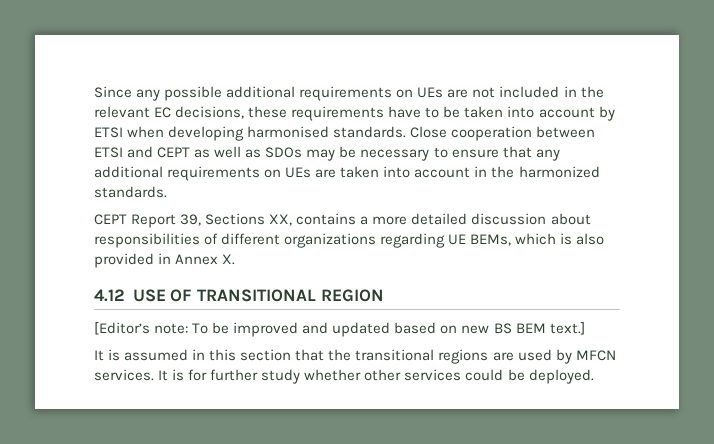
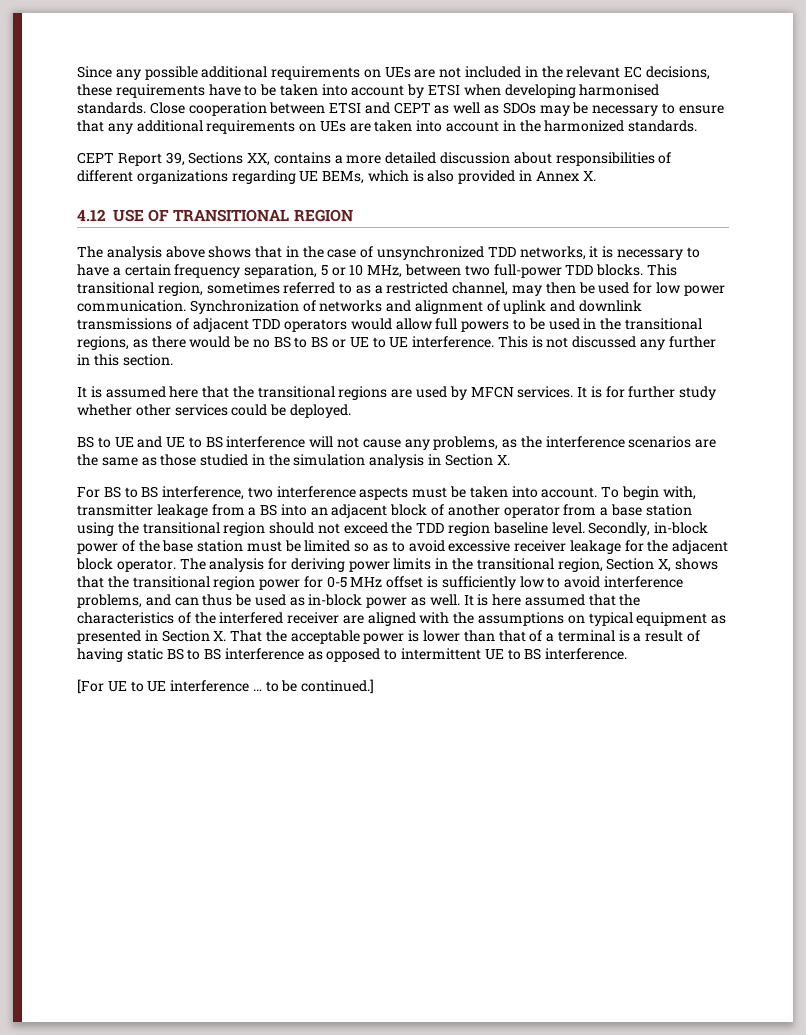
- [Editor’s note: To be improved and updated based on new BS BEM text.]
+ The analysis above shows that in the case of unsynchronized TDD networks, it is necessary to have a certain frequency separation, 5 or 10 MHz, between two full-power TDD blocks. This transitional region, sometimes referred to as a restricted channel, may then be used for low power communication. Synchronization of networks and alignment of uplink and downlink transmissions of adjacent TDD operators would allow full powers to be used in the transitional regions, as there would be no BS to BS or UE to UE interference. This is not discussed any further in this section.
- It is assumed in this section that the transitional regions are used by MFCN services.
+ It is assumed here that the transitional regions are used by MFCN services.
+ BS to UE and UE to BS interference will not cause any problems, as the interference scenarios are the same as those studied in the simulation analysis in Section X.
+ For BS to BS interference, two interference aspects must be taken into account. To begin with, transmitter leakage from a BS into an adjacent block of another operator from a base station using the transitional region should not exceed the TDD region baseline level. Secondly, in-block power of the base station must be limited so as to avoid excessive receiver leakage for the adjacent block operator. The analysis for deriving power limits in the transitional region, Section X, shows that the transitional region power for 0-5 MHz offset is sufficiently low to avoid interference problems, and can thus be used as in-block power as well. It is here assumed that the characteristics of the interfered receiver are aligned with the assumptions on typical equipment as presented in Section X. That the acceptable power is lower than that of a terminal is a result of having static BS to BS interference as opposed to intermittent UE to BS interference.
+ [For UE to UE interference … to be continued.]

